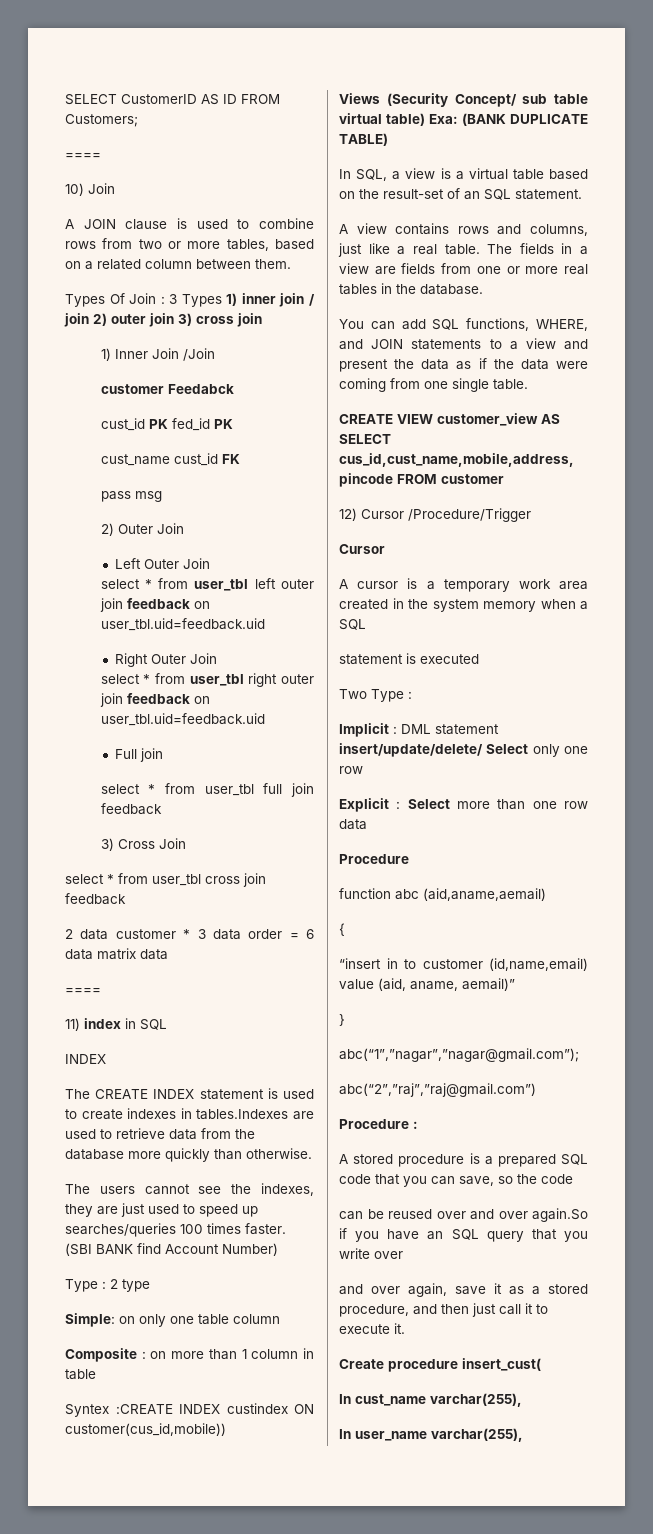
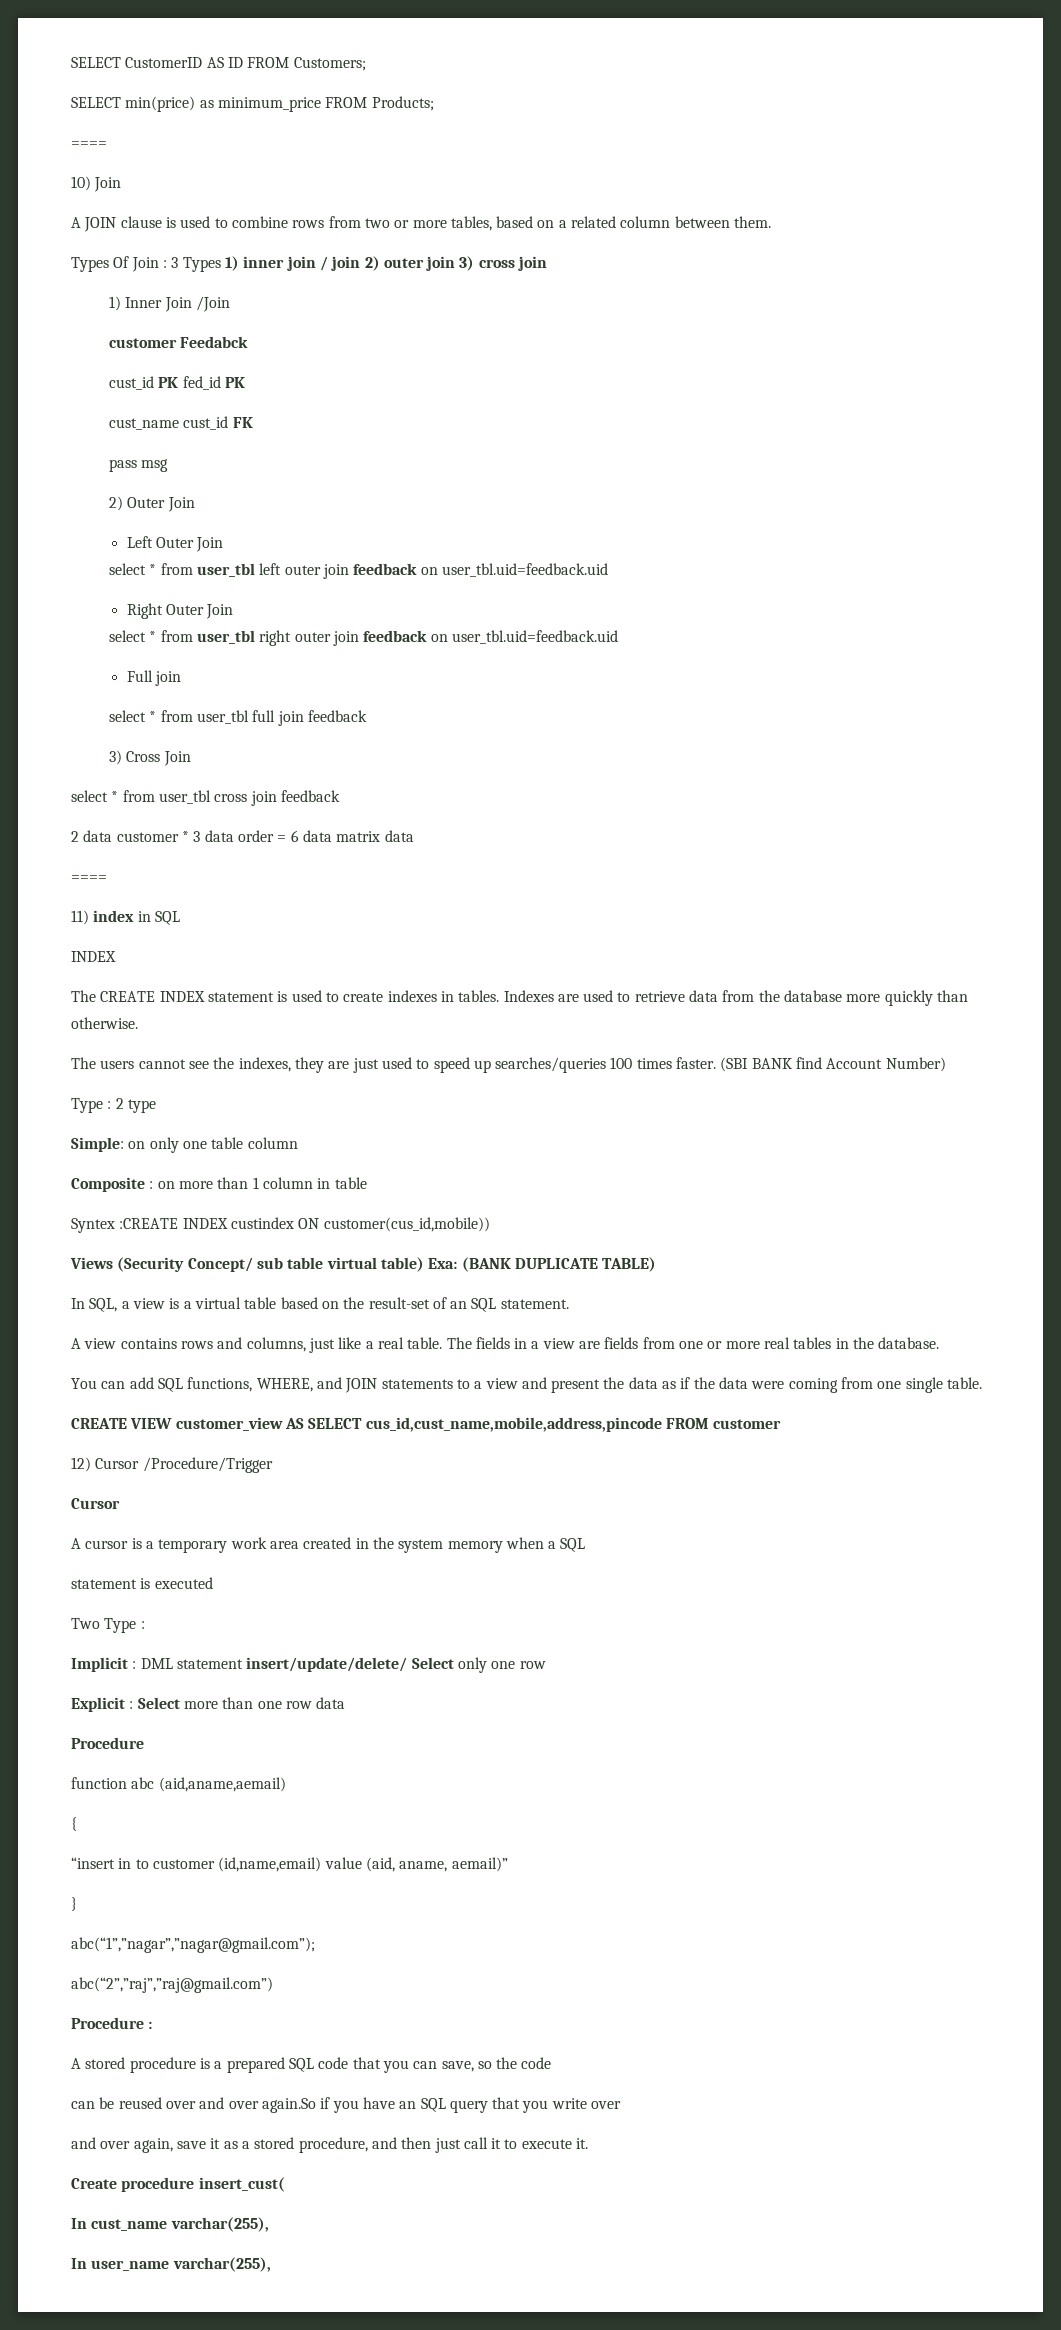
+ SELECT min(price) as minimum_price FROM Products;
- The CREATE INDEX statement is used to create indexes in tables.Indexes are used to retrieve data from the database more quickly than otherwise.
+ The CREATE INDEX statement is used to create indexes in tables. Indexes are used to retrieve data from the database more quickly than otherwise.

